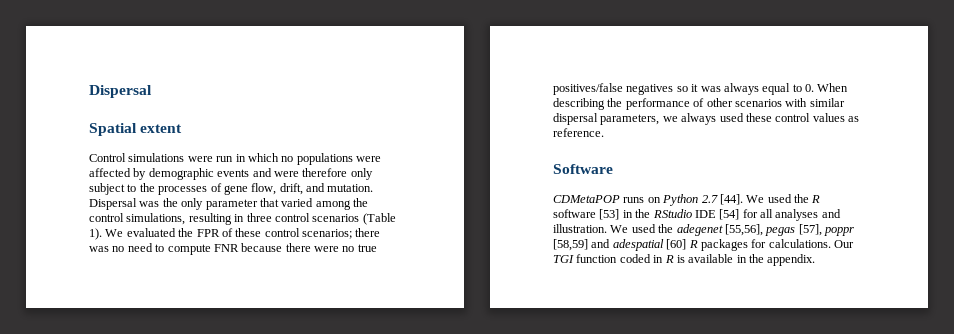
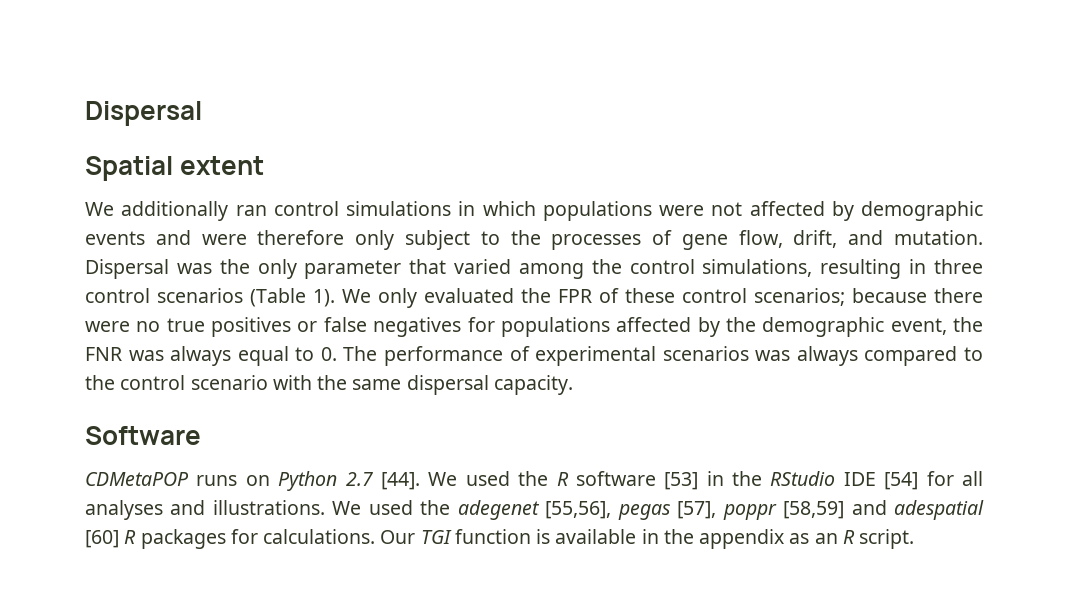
- Control simulations were run in which no populations were affected by demographic events and were therefore only subject to the processes of gene flow, drift, and mutation.
+ We additionally ran control simulations in which populations were not affected by demographic events and were therefore only subject to the processes of gene flow, drift, and mutation.
- We evaluated the FPR of these control scenarios; there was no need to compute FNR because there were no true positives/false negatives so it was always equal to 0. When describing the performance of other scenarios with similar dispersal parameters, we always used these control values as reference.
+ We only evaluated the FPR of these control scenarios; because there were no true positives or false negatives for populations affected by the demographic event, the FNR was always equal to 0. The performance of experimental scenarios was always compared to the control scenario with the same dispersal capacity.
- We used the R software [53] in the RStudio IDE [54] for all analyses and illustration.
+ We used the R software [53] in the RStudio IDE [54] for all analyses and illustrations.
- Our TGI function coded in R is available in the appendix.
+ Our TGI function is available in the appendix as an R script.

